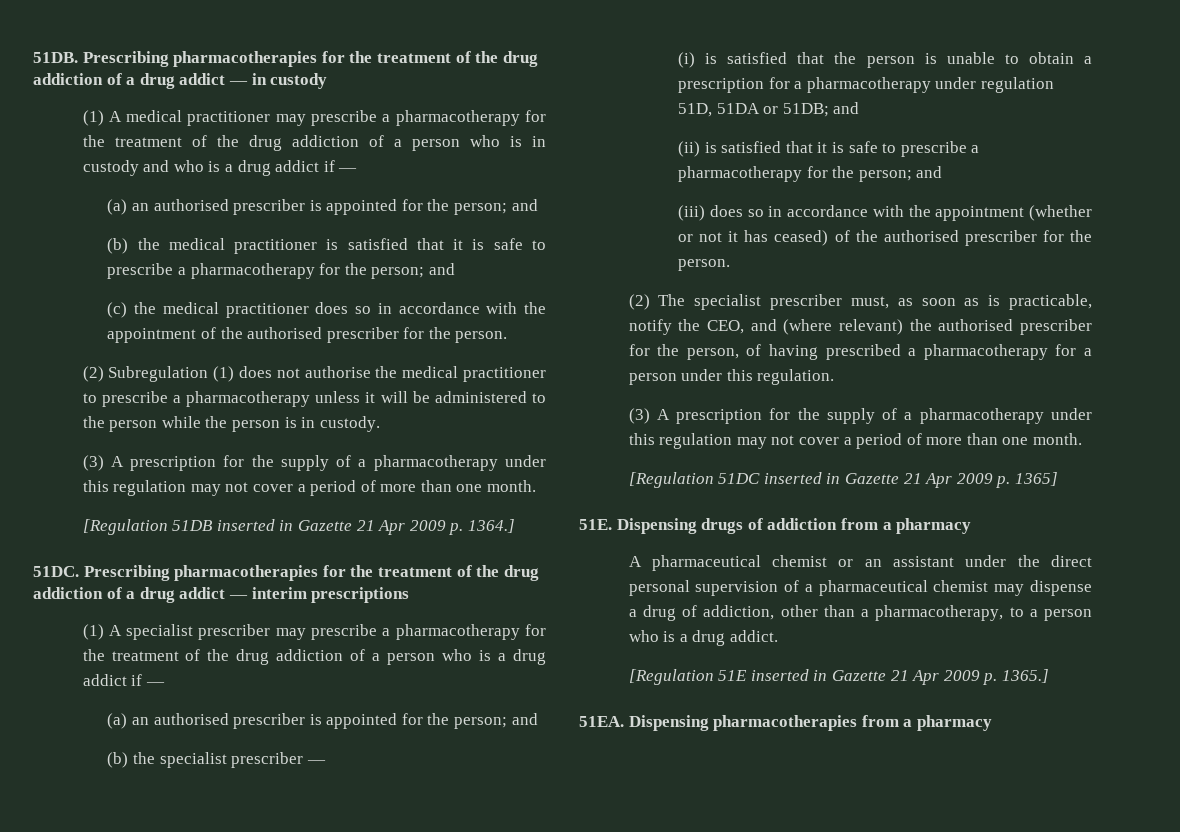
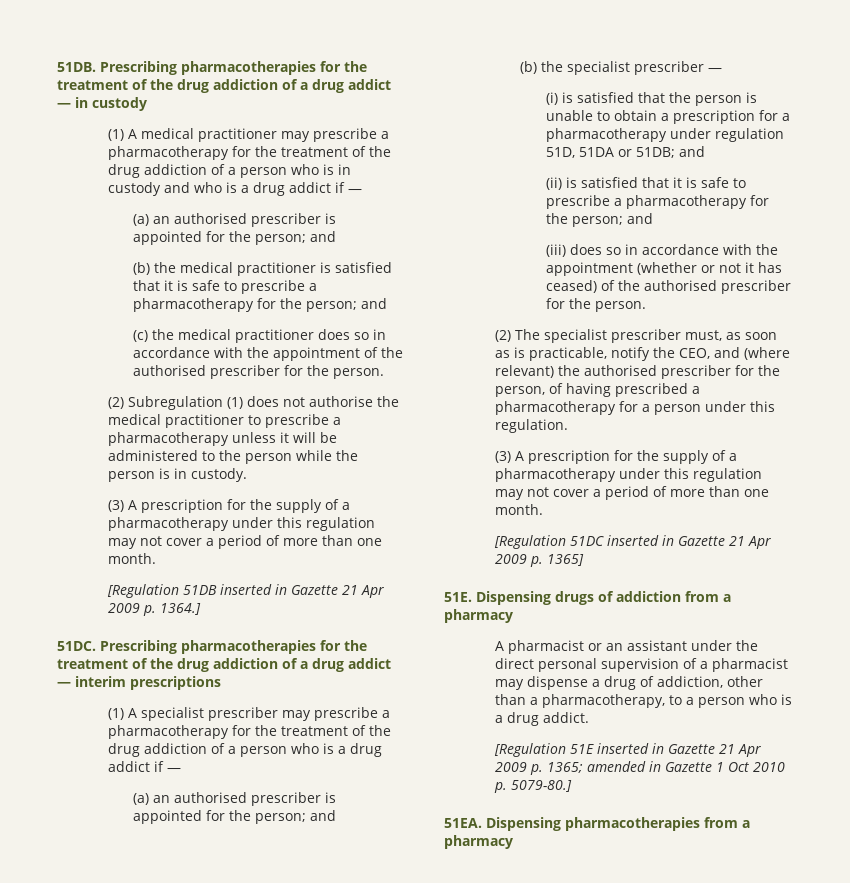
- A pharmaceutical chemist or an assistant under the direct personal supervision of a pharmaceutical chemist may dispense a drug of addiction, other than a pharmacotherapy, to a person who is a drug addict.
+ A pharmacist or an assistant under the direct personal supervision of a pharmacist may dispense a drug of addiction, other than a pharmacotherapy, to a person who is a drug addict.
- [Regulation 51E inserted in Gazette 21 Apr 2009 p. 1365.]
+ [Regulation 51E inserted in Gazette 21 Apr 2009 p. 1365; amended in Gazette 1 Oct 2010 p. 5079-80.]

